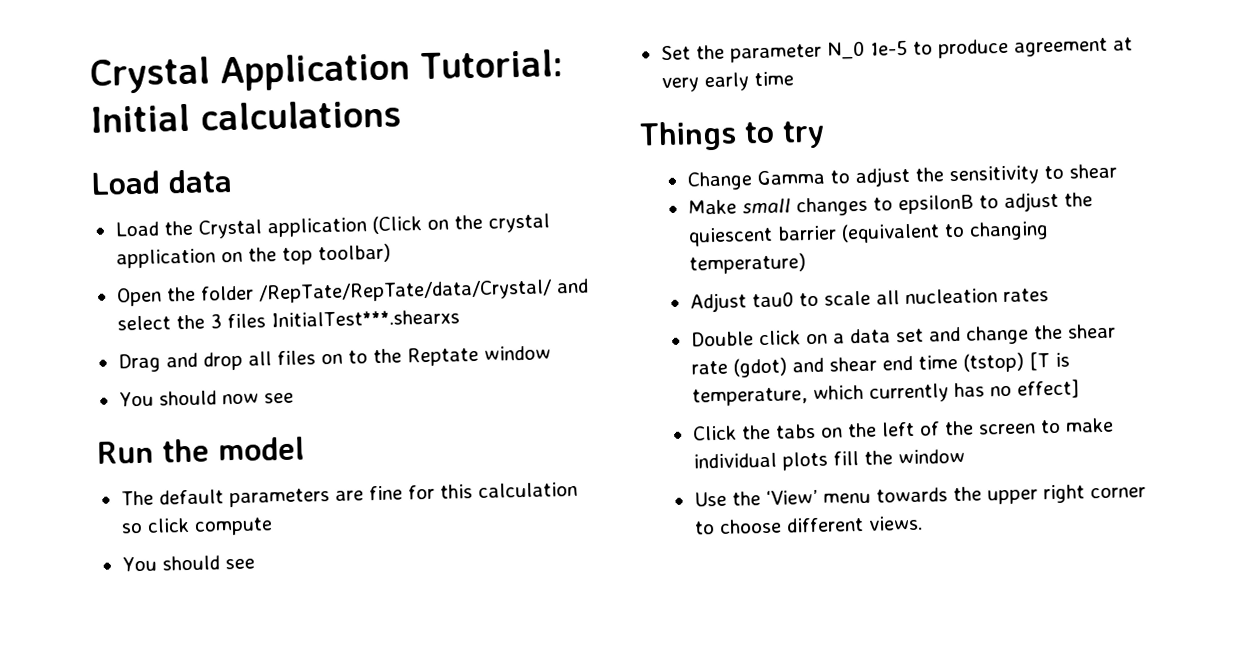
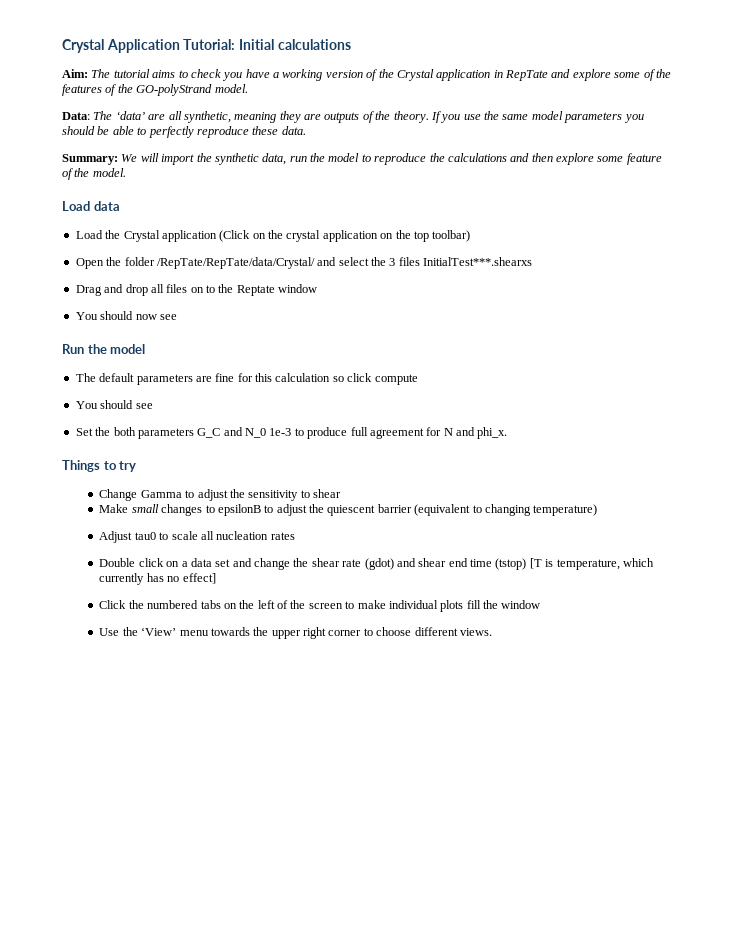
+ Aim: The tutorial aims to check you have a working version of the Crystal application in RepTate and explore some of the features of the GO-polyStrand model.
+ Data: The ‘data’ are all synthetic, meaning they are outputs of the theory. If you use the same model parameters you should be able to perfectly reproduce these data.
+ Summary: We will import the synthetic data, run the model to reproduce the calculations and then explore some feature of the model.
- Set the parameter N_0 1e-5 to produce agreement at very early time
+ Set the both parameters G_C and N_0 1e-3 to produce full agreement for N and phi_x.
- Click the tabs on the left of the screen to make individual plots fill the window
+ Click the numbered tabs on the left of the screen to make individual plots fill the window

